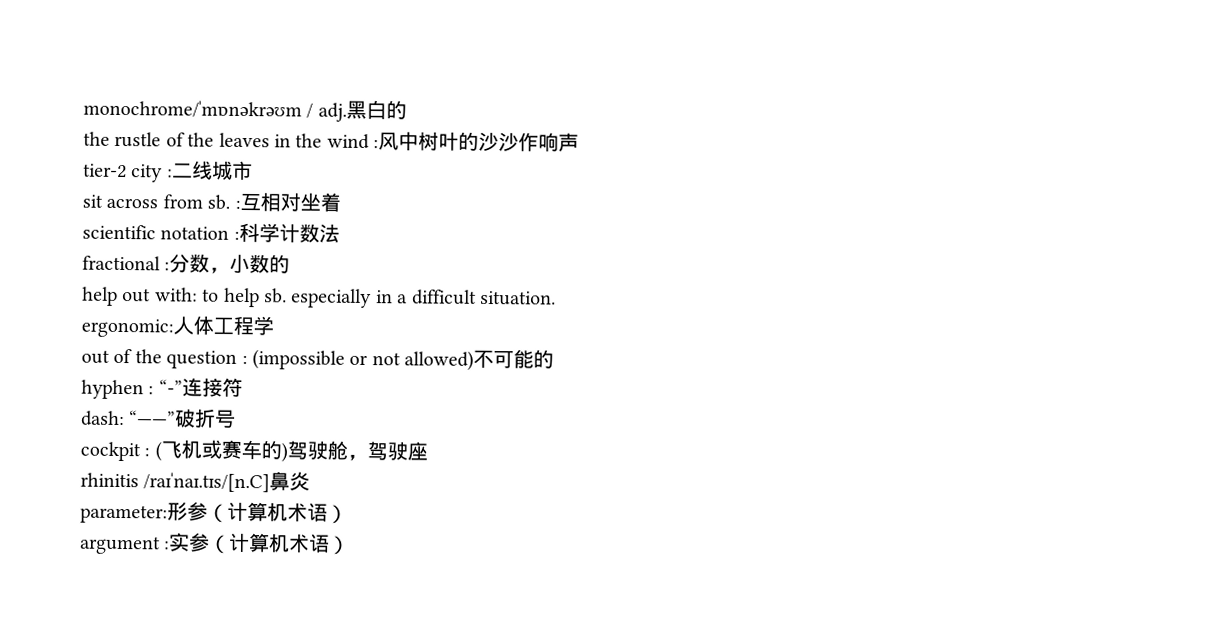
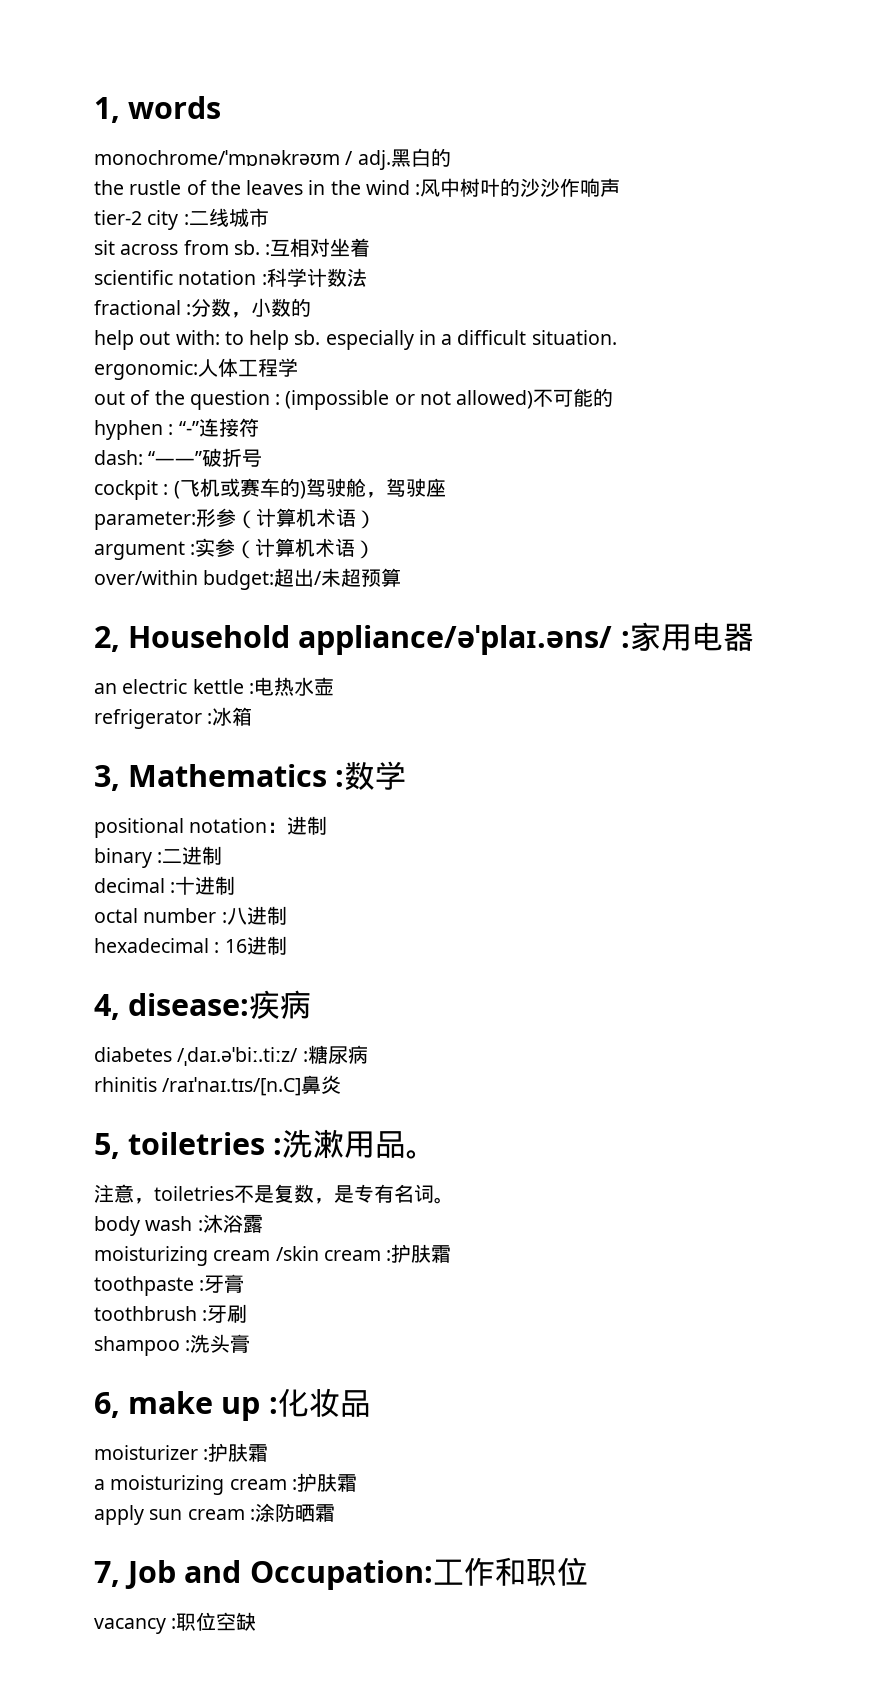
+ 1, words
- rhinitis /raɪˈnaɪ.tɪs/[n.C]鼻炎
+ over/within budget:超出/未超预算
+ 2, Household appliance/əˈplaɪ.əns/ :家用电器
+ an electric kettle :电热水壶
+ refrigerator :冰箱
+ 3, Mathematics :数学
+ positional notation：进制
+ binary :二进制
+ decimal :十进制
+ octal number :八进制
+ hexadecimal : 16进制
+ 4, disease:疾病
+ diabetes /ˌdaɪ.əˈbiː.tiːz/ :糖尿病
+ rhinitis /raɪˈnaɪ.tɪs/[n.C]鼻炎
+ 5, toiletries :洗漱用品。
+ 注意，toiletries不是复数，是专有名词。
+ body wash :沐浴露
+ moisturizing cream /skin cream :护肤霜
+ toothpaste :牙膏
+ toothbrush :牙刷
+ shampoo :洗头膏
+ 6, make up :化妆品
+ moisturizer :护肤霜
+ a moisturizing cream :护肤霜
+ apply sun cream :涂防晒霜
+ 7, Job and Occupation:工作和职位
+ vacancy :职位空缺

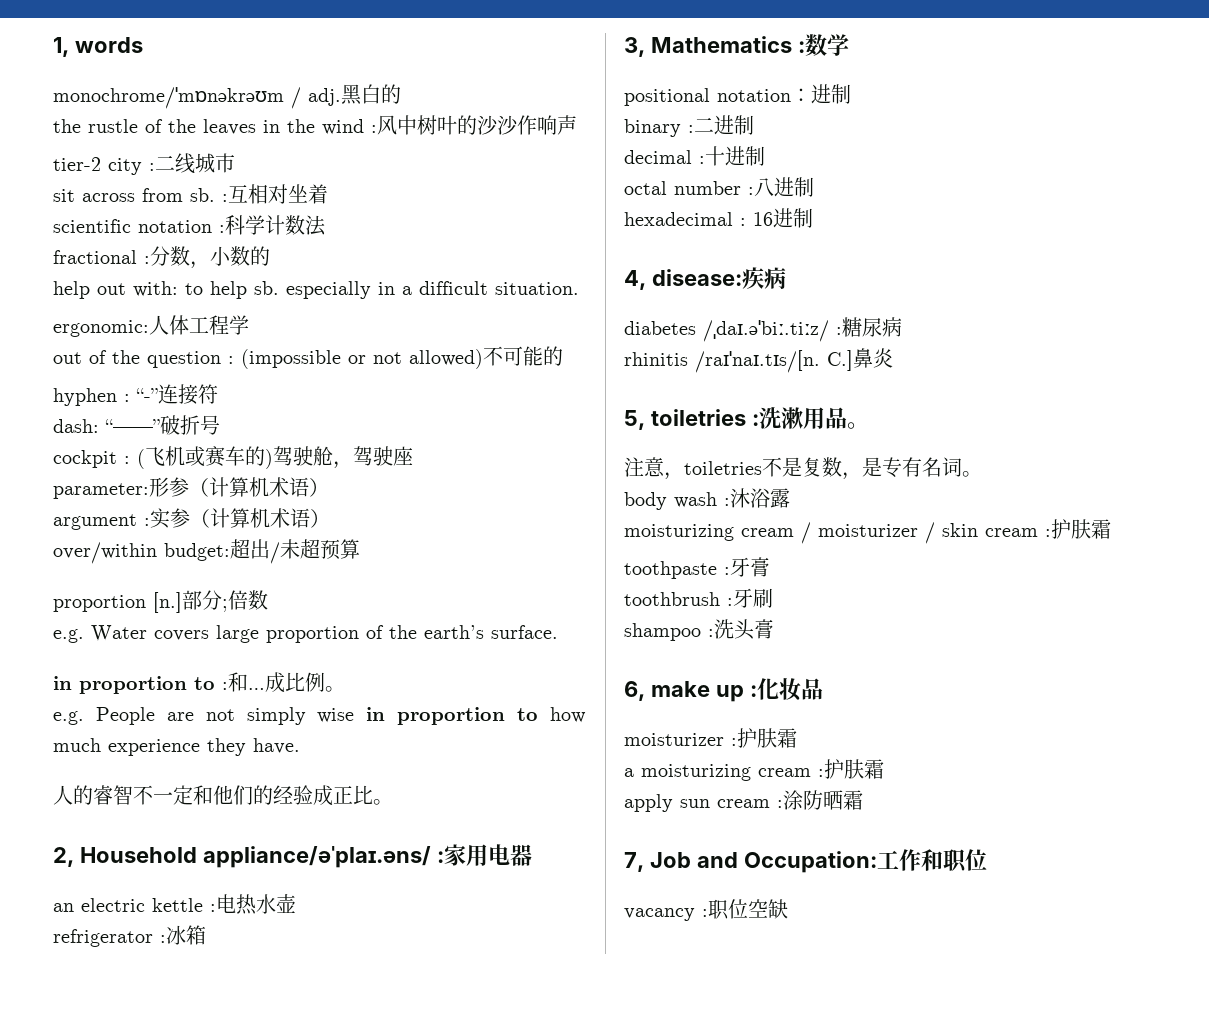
+ proportion [n.]部分;倍数
+ e.g. Water covers large proportion of the earth’s surface.
+ in proportion to :和…成比例。
+ e.g. People are not simply wise in proportion to how much experience they have.
+ 人的睿智不一定和他们的经验成正比。
- rhinitis /raɪˈnaɪ.tɪs/[n.C]鼻炎
+ rhinitis /raɪˈnaɪ.tɪs/[n. C.]鼻炎
- moisturizing cream /skin cream :护肤霜
+ moisturizing cream / moisturizer / skin cream :护肤霜

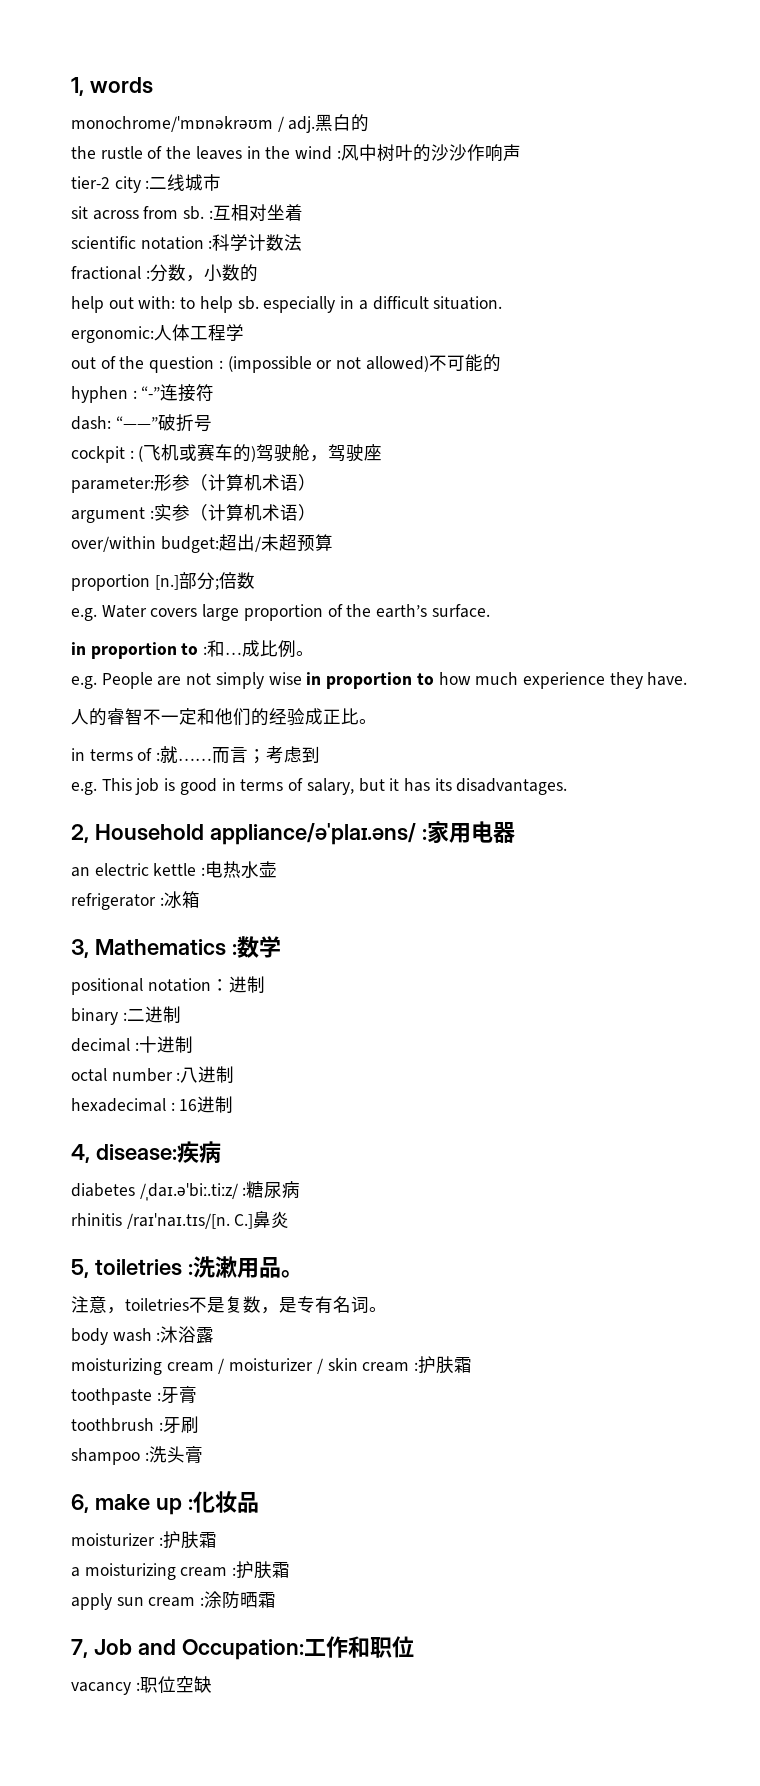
+ in terms of :就……而言；考虑到
+ e.g. This job is good in terms of salary, but it has its disadvantages.

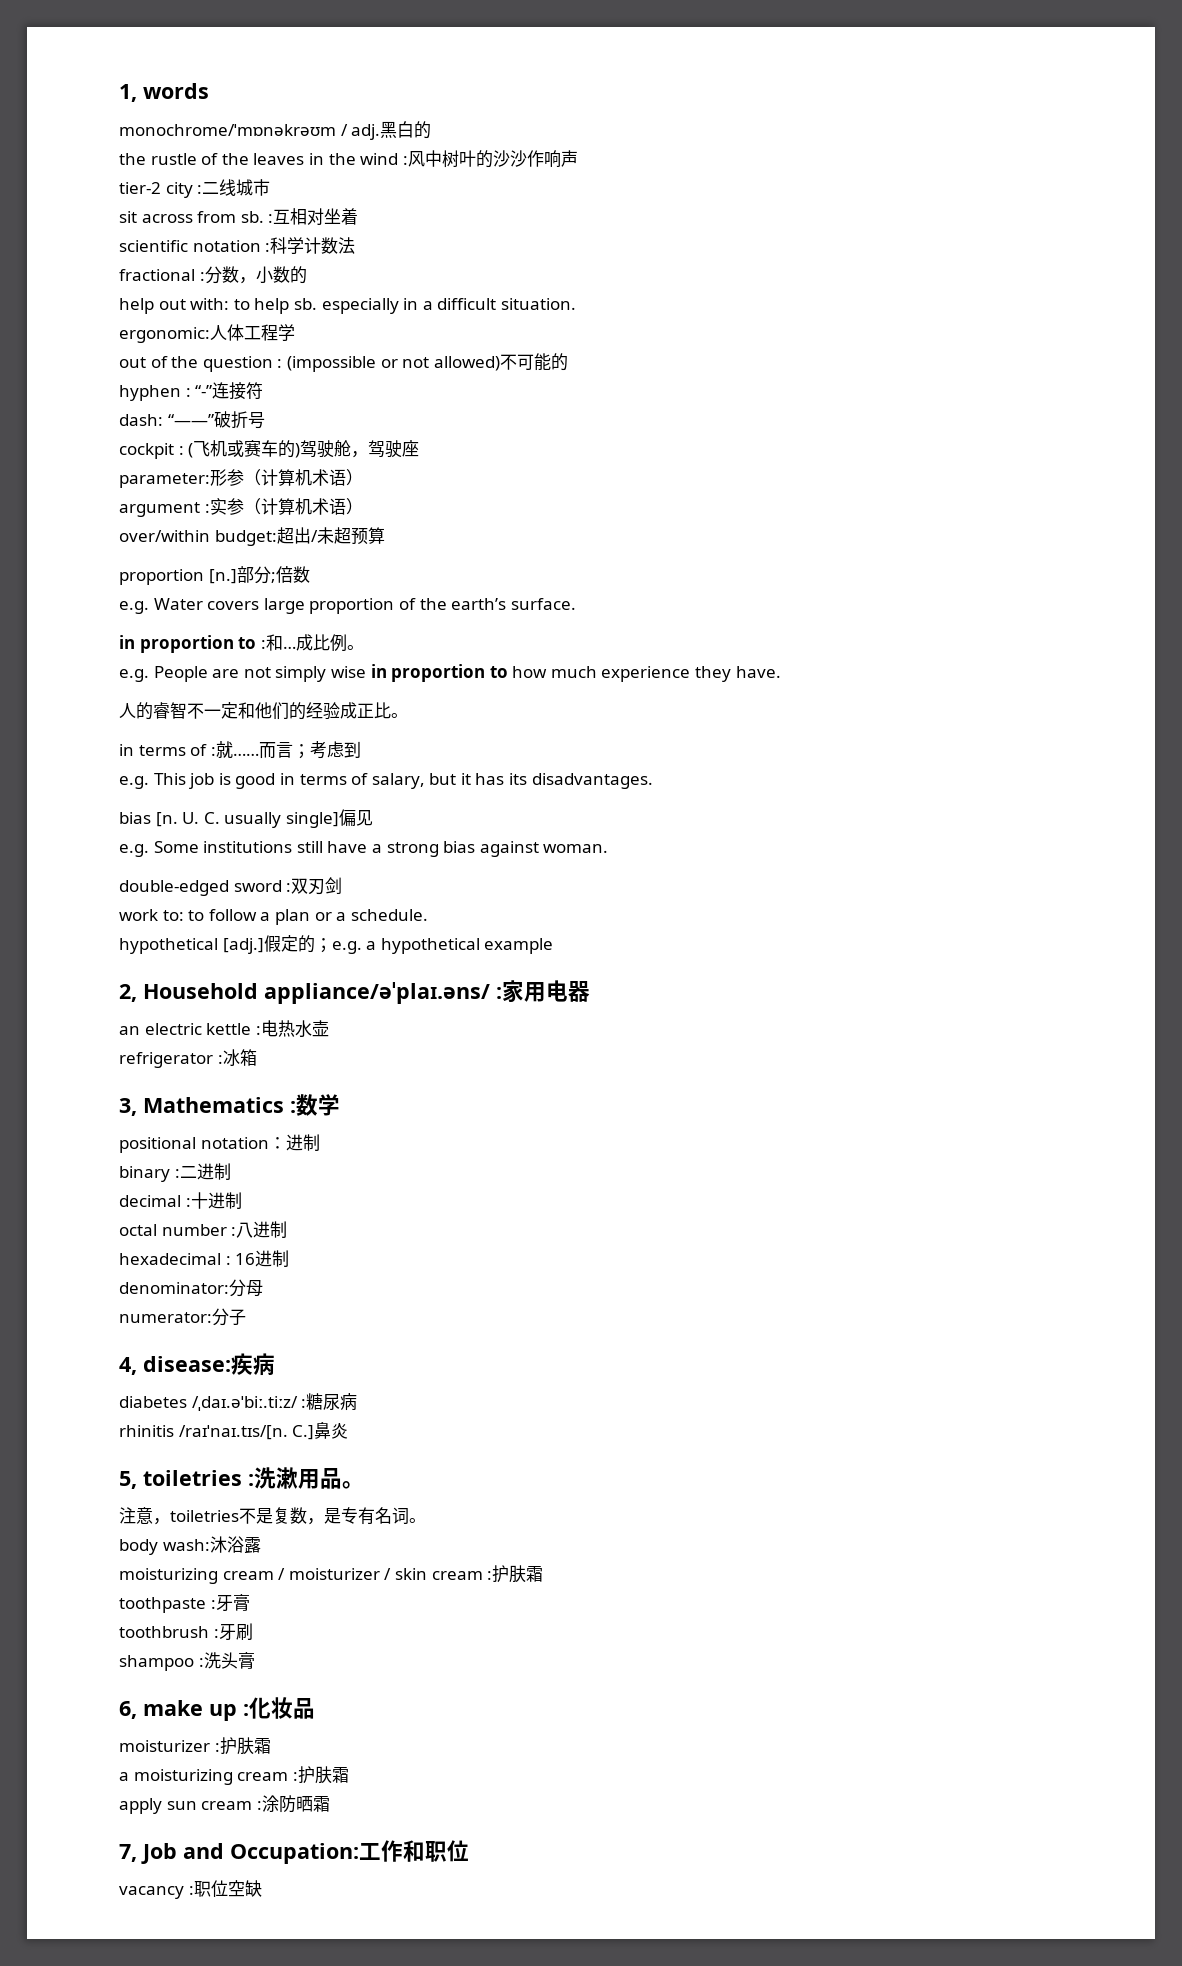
+ bias [n. U. C. usually single]偏见
+ e.g. Some institutions still have a strong bias against woman.
+ double-edged sword :双刃剑
+ work to: to follow a plan or a schedule.
+ hypothetical [adj.]假定的；e.g. a hypothetical example
+ denominator:分母
+ numerator:分子
- body wash :沐浴露
+ body wash:沐浴露

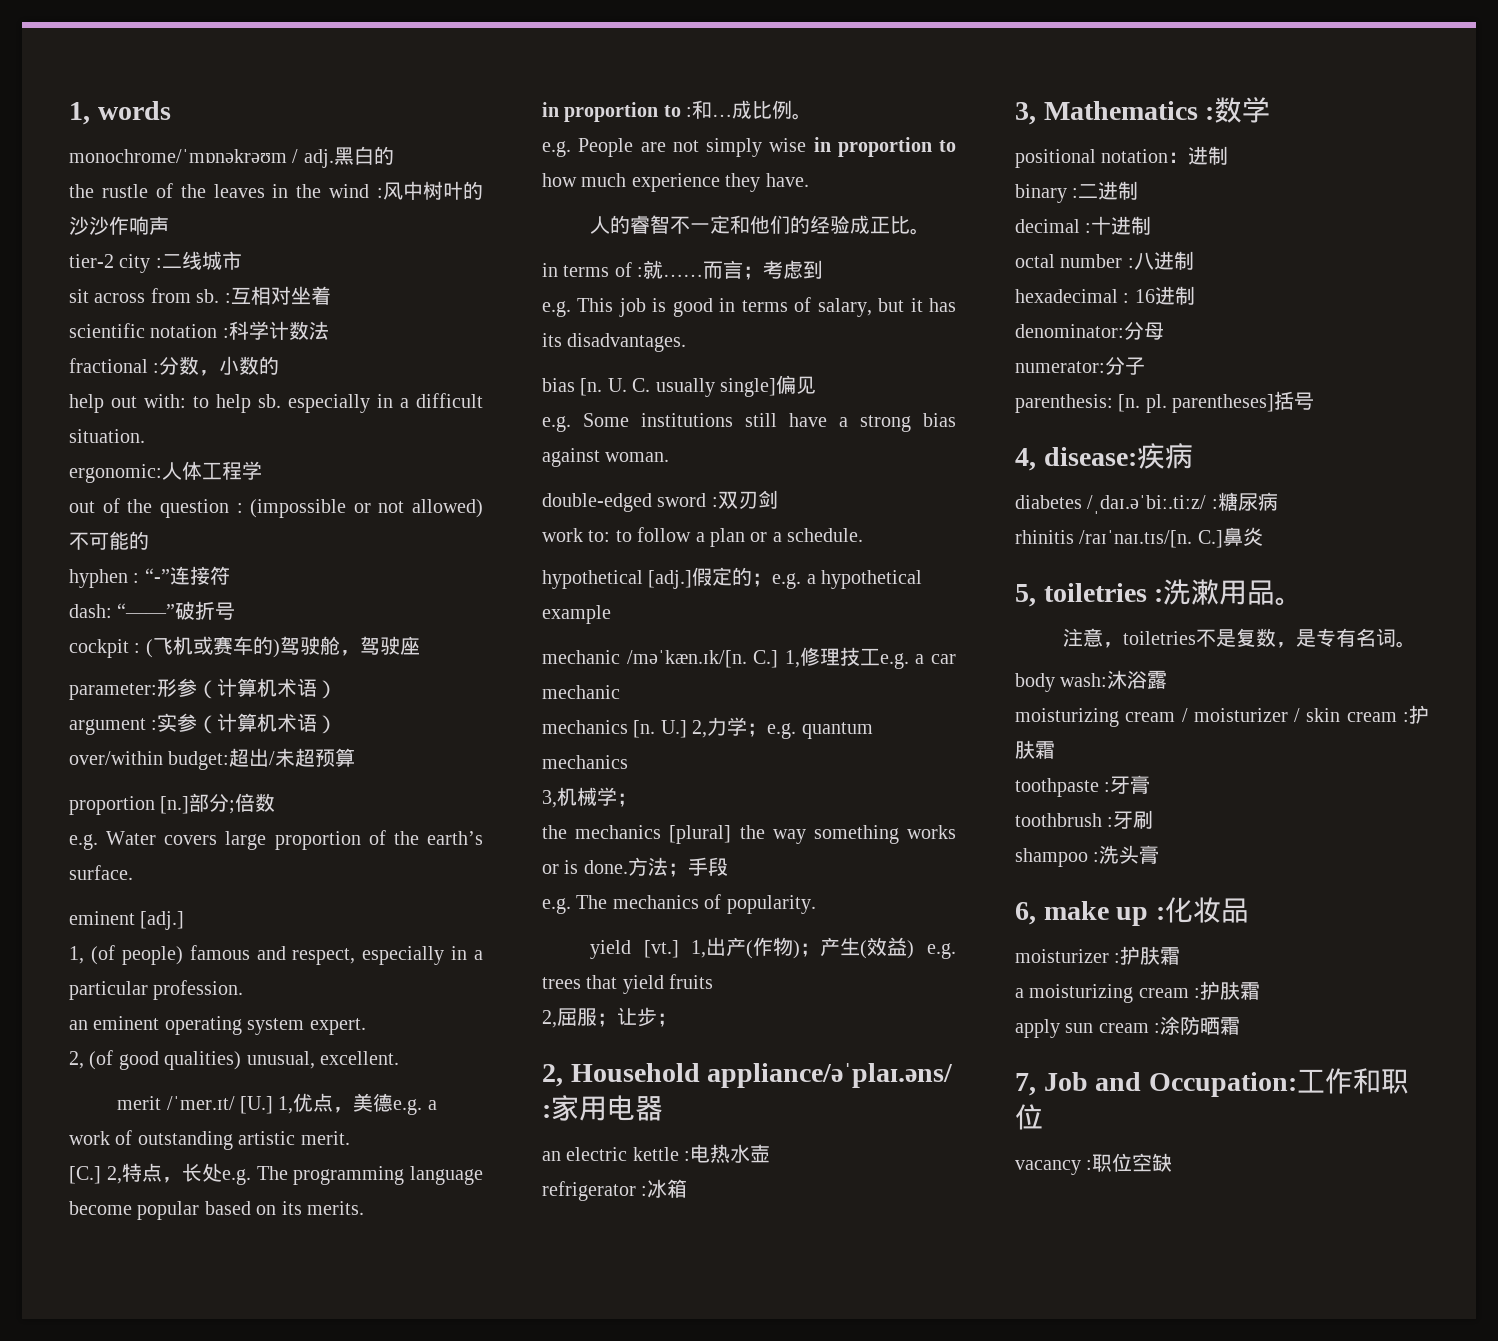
+ eminent [adj.]
+ 1, (of people) famous and respect, especially in a particular profession.
+ an eminent operating system expert.
+ 2, (of good qualities) unusual, excellent.
+ merit /ˈmer.ɪt/ [U.] 1,优点，美德e.g. a work of outstanding artistic merit.
+ [C.] 2,特点，长处e.g. The programming language become popular based on its merits.
+ mechanic /məˈkæn.ɪk/[n. C.] 1,修理技工e.g. a car mechanic
+ mechanics [n. U.] 2,力学；e.g. quantum mechanics
+ 3,机械学；
+ the mechanics [plural] the way something works or is done.方法；手段
+ e.g. The mechanics of popularity.
+ yield [vt.] 1,出产(作物)；产生(效益) e.g. trees that yield fruits
+ 2,屈服；让步；
+ parenthesis: [n. pl. parentheses]括号

